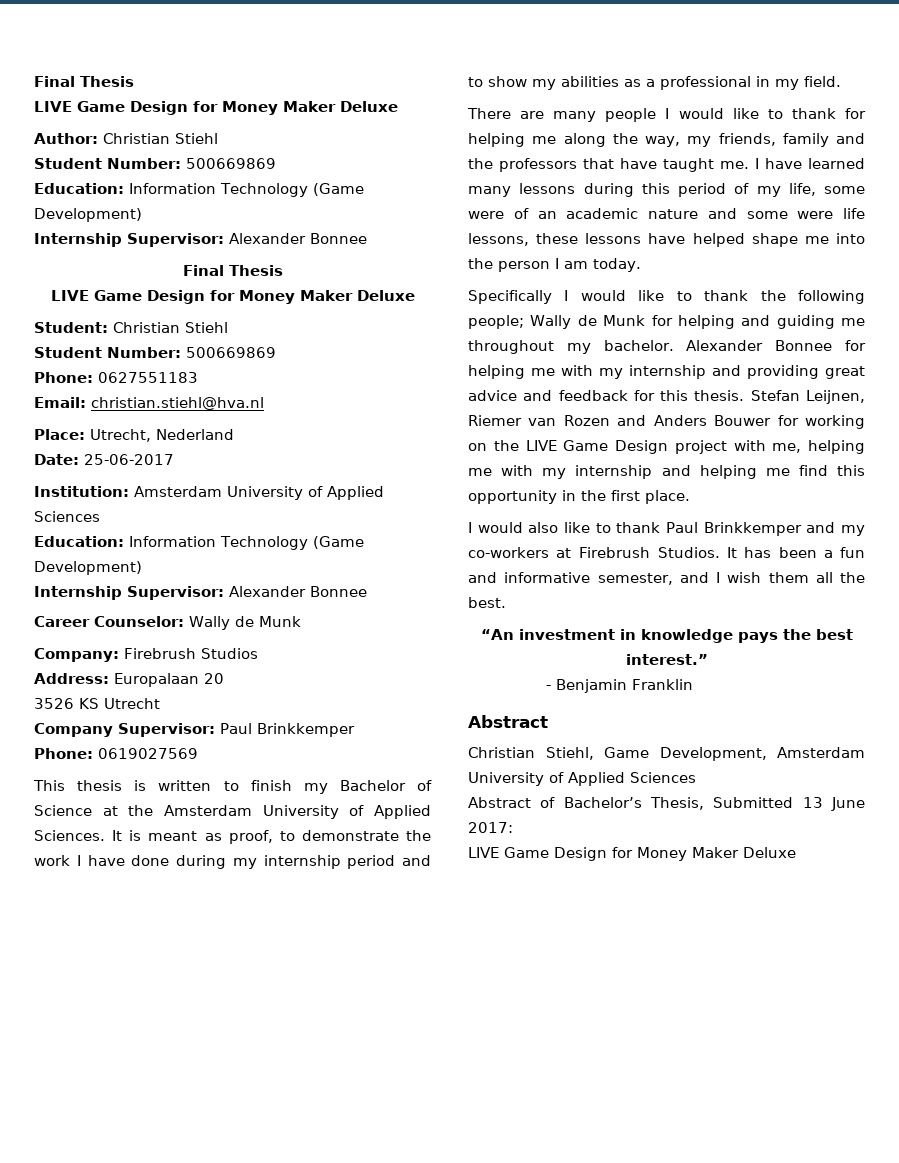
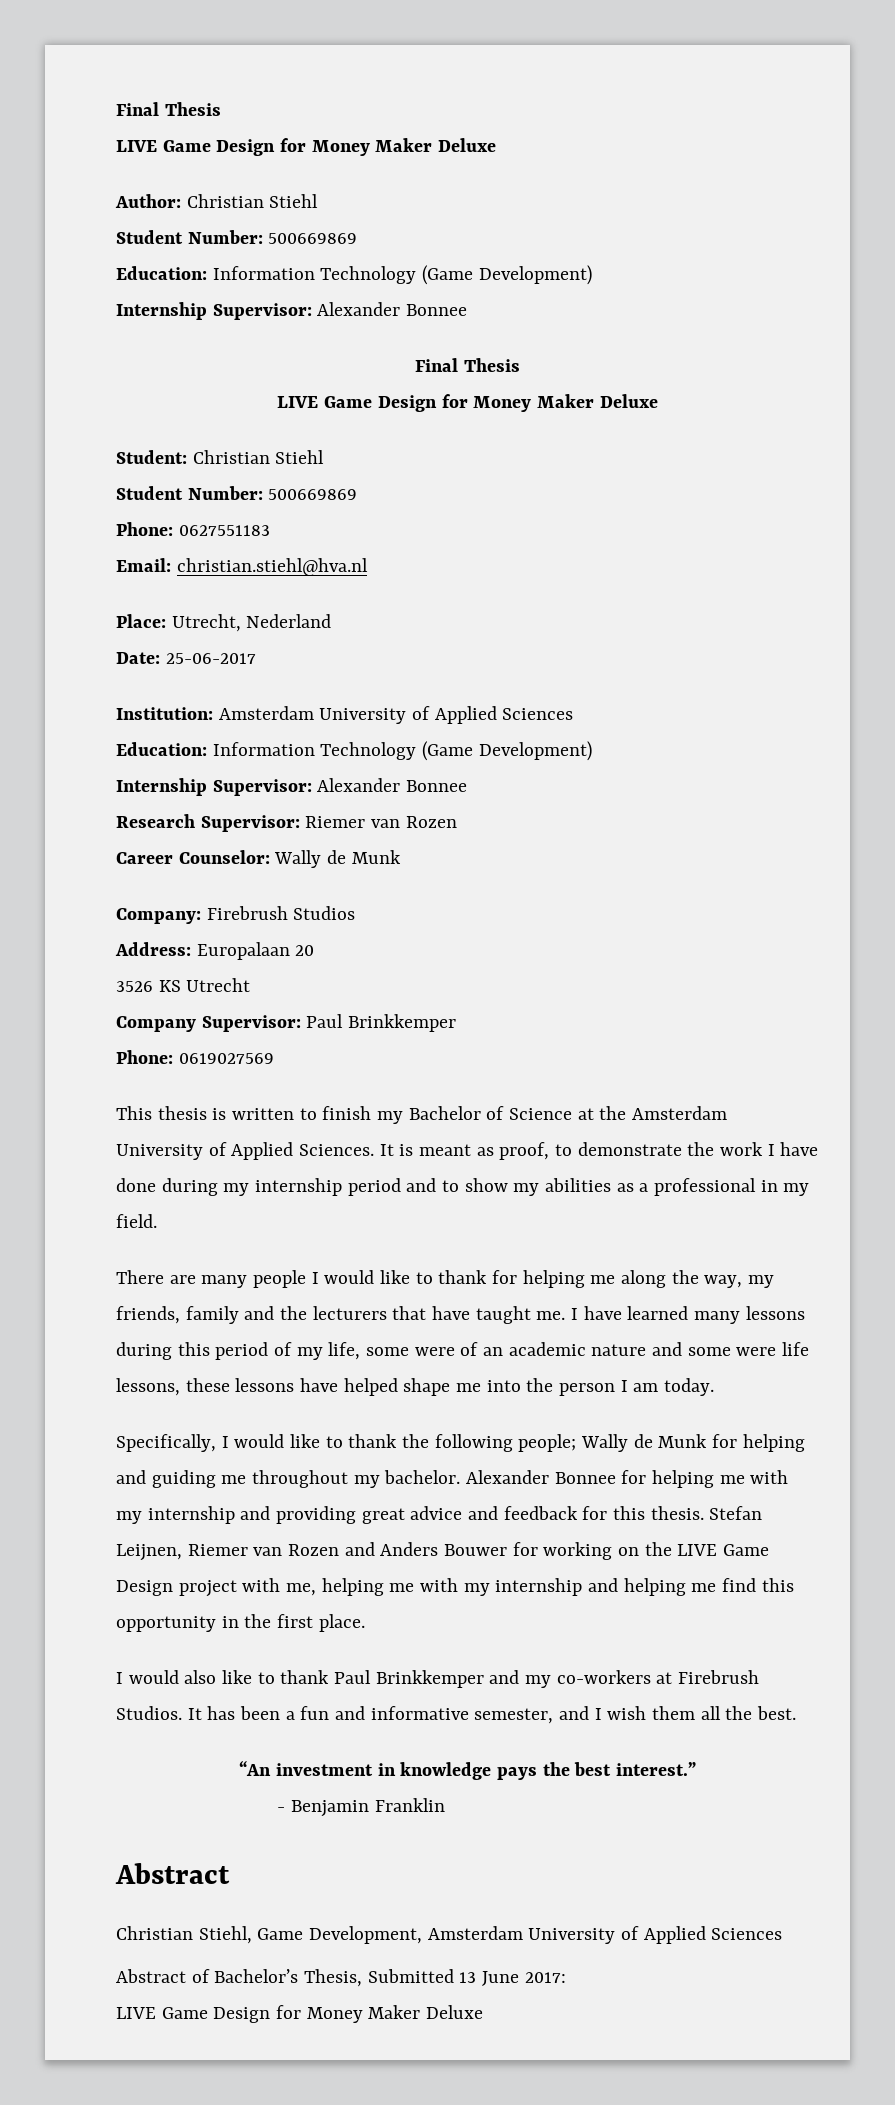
+ Research Supervisor: Riemer van Rozen
- There are many people I would like to thank for helping me along the way, my friends, family and the professors that have taught me.
+ There are many people I would like to thank for helping me along the way, my friends, family and the lecturers that have taught me.
- Specifically I would like to thank the following people; Wally de Munk for helping and guiding me throughout my bachelor.
+ Specifically, I would like to thank the following people; Wally de Munk for helping and guiding me throughout my bachelor.

